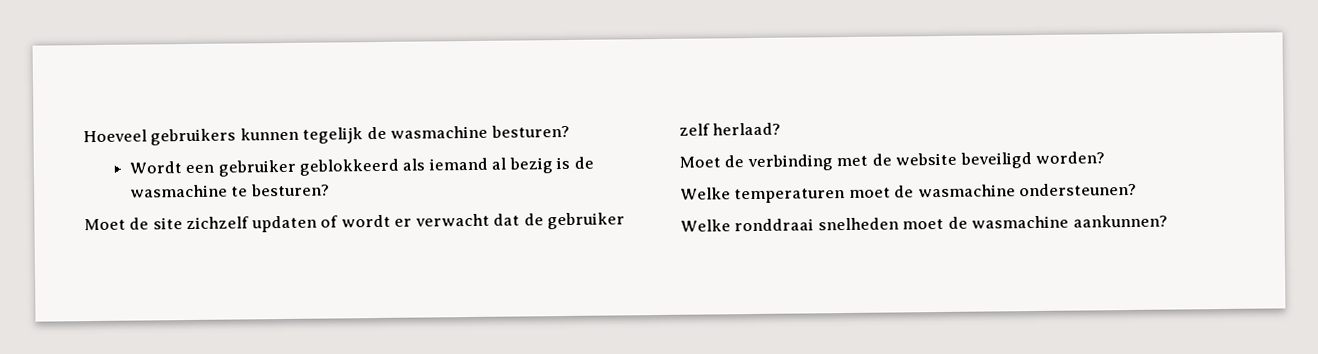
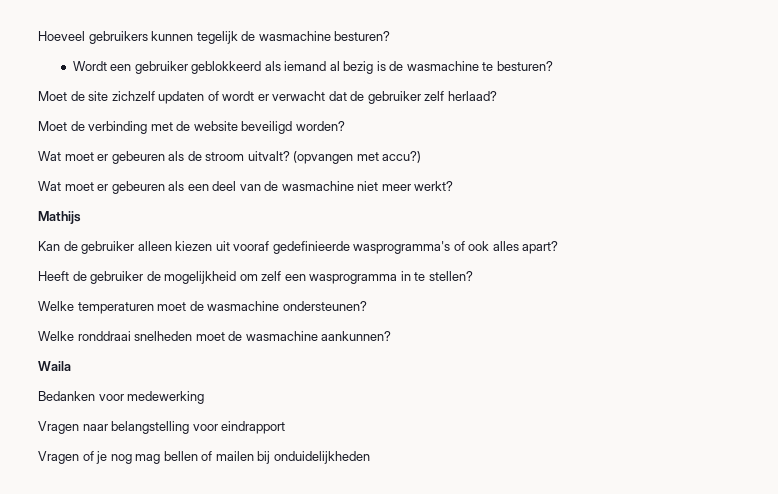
+ Wat moet er gebeuren als de stroom uitvalt? (opvangen met accu?)
+ Wat moet er gebeuren als een deel van de wasmachine niet meer werkt?
+ Mathijs
+ Kan de gebruiker alleen kiezen uit vooraf gedefinieerde wasprogramma's of ook alles apart?
+ Heeft de gebruiker de mogelijkheid om zelf een wasprogramma in te stellen?
+ Waila
+ Bedanken voor medewerking
+ Vragen naar belangstelling voor eindrapport
+ Vragen of je nog mag bellen of mailen bij onduidelijkheden

